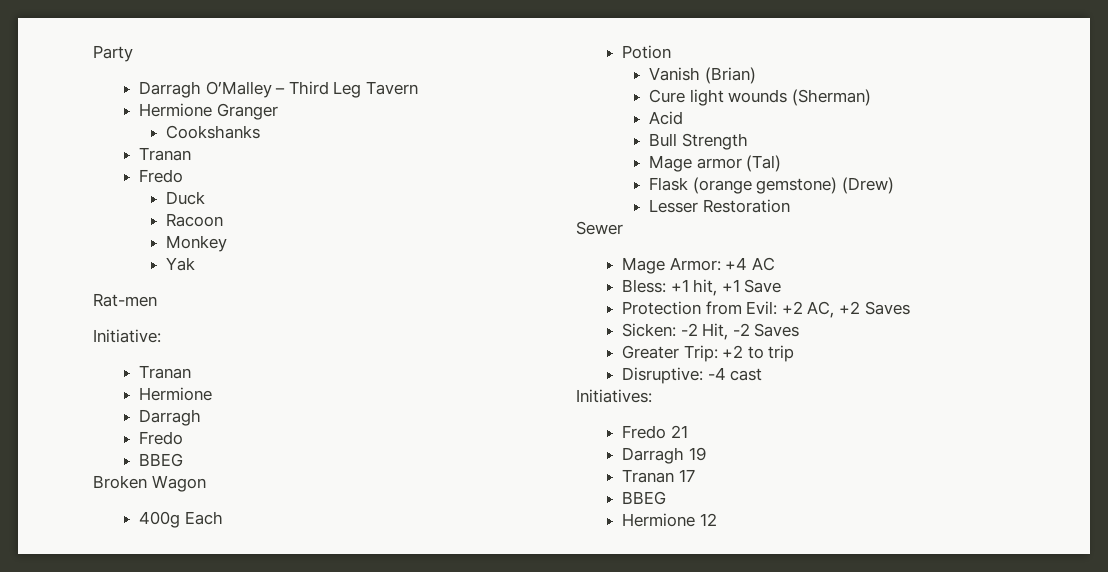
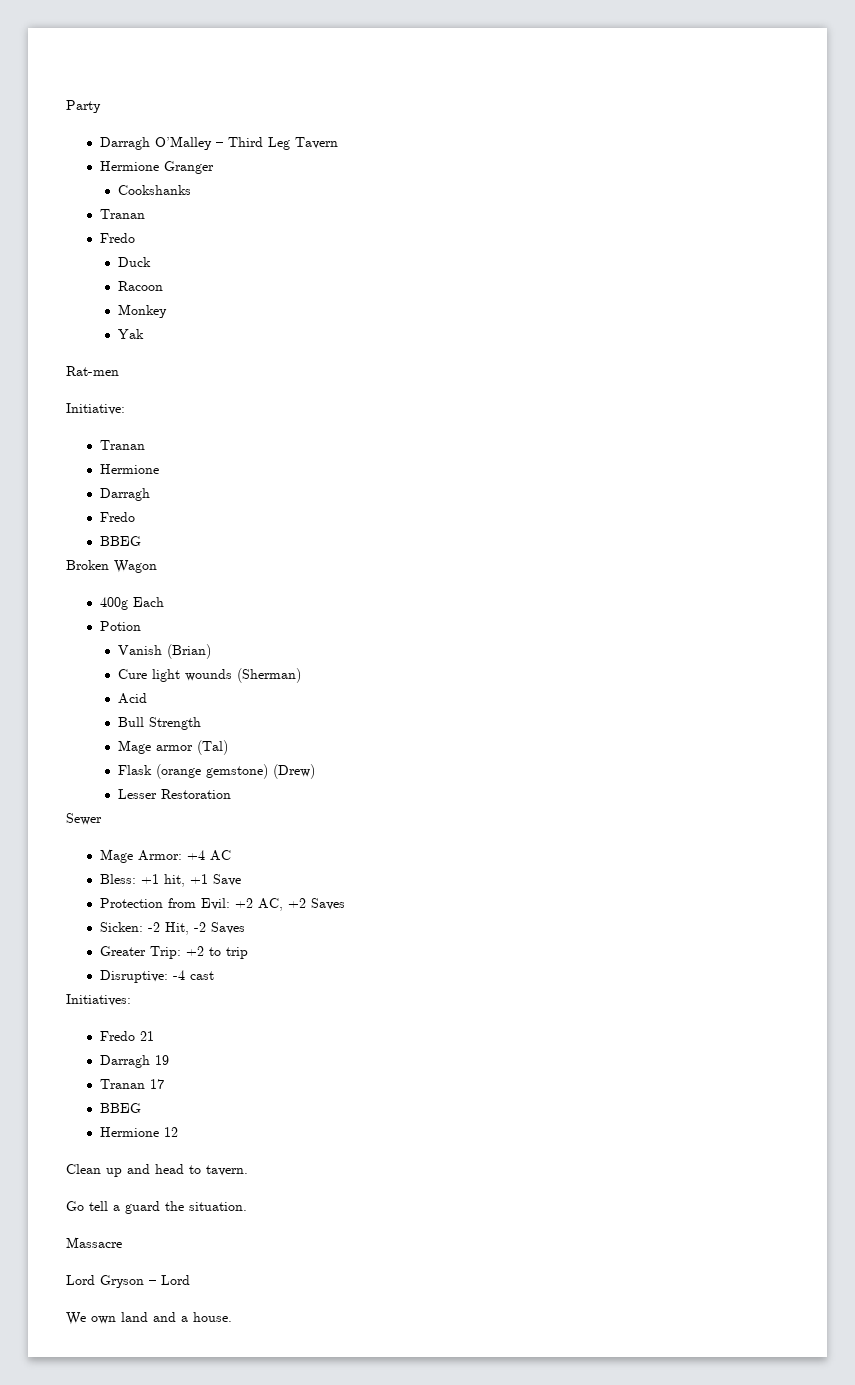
+ Clean up and head to tavern.
+ Go tell a guard the situation.
+ Massacre
+ Lord Gryson – Lord
+ We own land and a house.

